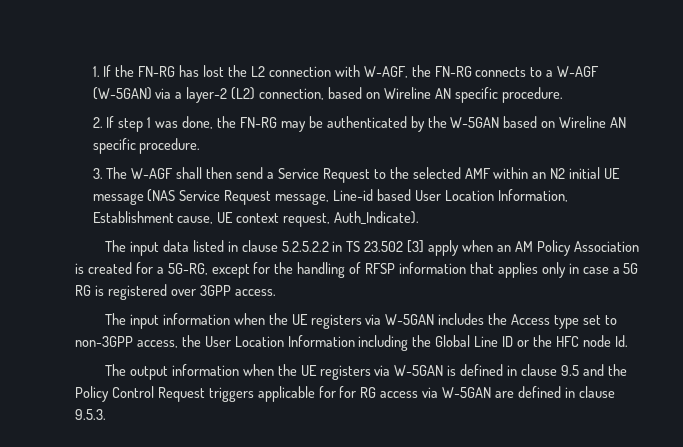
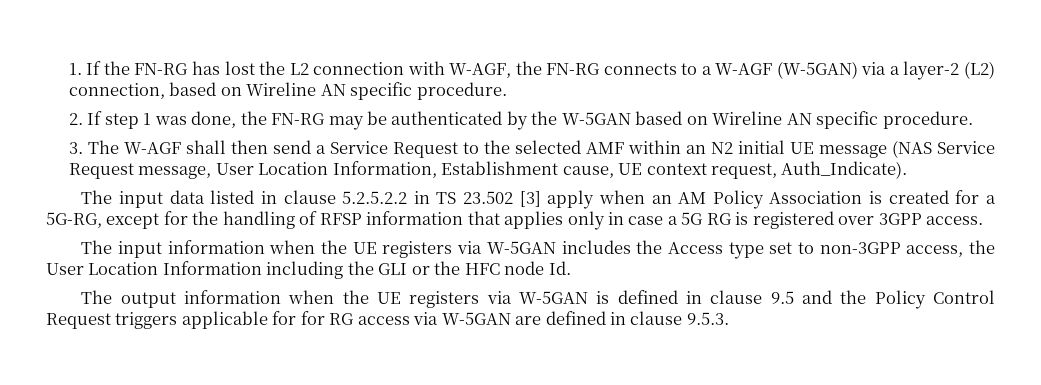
- 3. The W-AGF shall then send a Service Request to the selected AMF within an N2 initial UE message (NAS Service Request message, Line-id based User Location Information, Establishment cause, UE context request, Auth_Indicate).
+ 3. The W-AGF shall then send a Service Request to the selected AMF within an N2 initial UE message (NAS Service Request message, User Location Information, Establishment cause, UE context request, Auth_Indicate).
- The input information when the UE registers via W-5GAN includes the Access type set to non-3GPP access, the User Location Information including the Global Line ID or the HFC node Id.
+ The input information when the UE registers via W-5GAN includes the Access type set to non-3GPP access, the User Location Information including the GLI or the HFC node Id.

